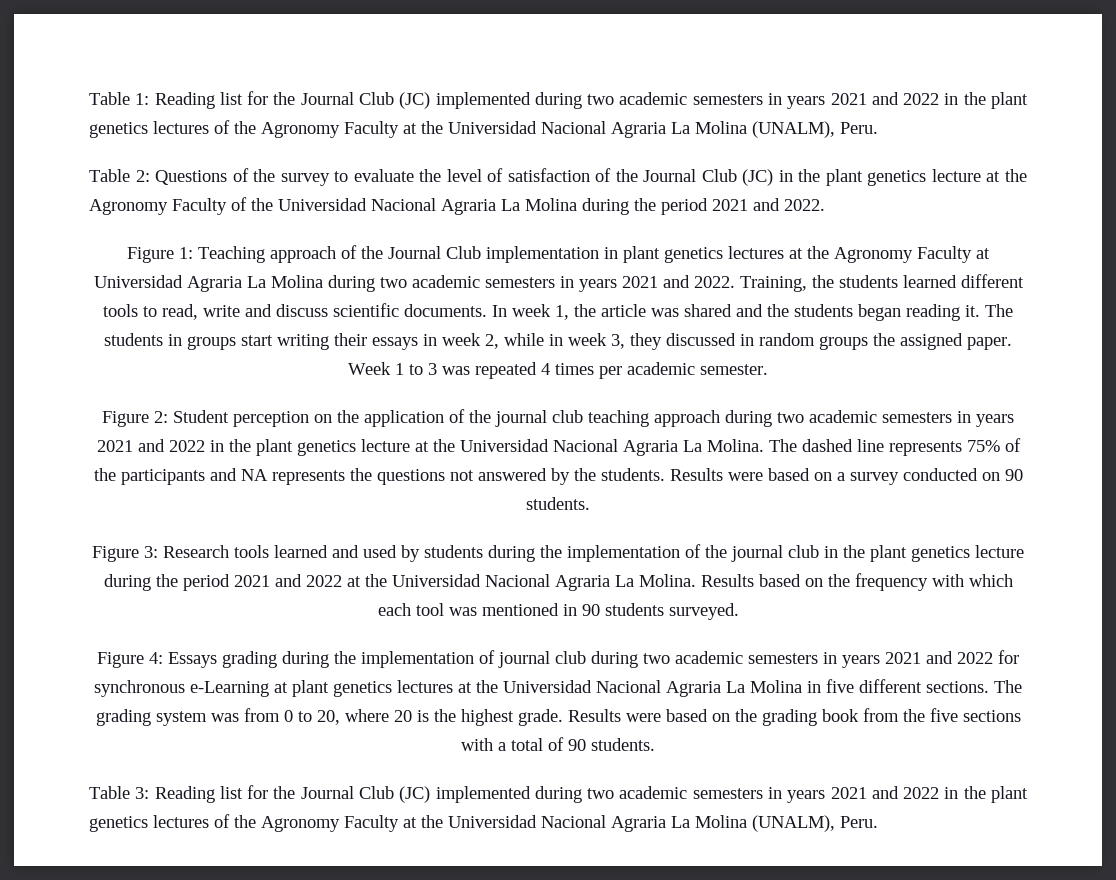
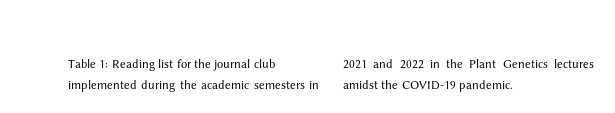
- Table 1: Reading list for the Journal Club (JC) implemented during two academic semesters in years 2021 and 2022 in the plant genetics lectures of the Agronomy Faculty at the Universidad Nacional Agraria La Molina (UNALM), Peru.
- Table 2: Questions of the survey to evaluate the level of satisfaction of the Journal Club (JC) in the plant genetics lecture at the Agronomy Faculty of the Universidad Nacional Agraria La Molina during the period 2021 and 2022.
- Figure 1: Teaching approach of the Journal Club implementation in plant genetics lectures at the Agronomy Faculty at Universidad Agraria La Molina during two academic semesters in years 2021 and 2022. Training, the students learned different tools to read, write and discuss scientific documents. In week 1, the article was shared and the students began reading it. The students in groups start writing their essays in week 2, while in week 3, they discussed in random groups the assigned paper. Week 1 to 3 was repeated 4 times per academic semester.
- Figure 2: Student perception on the application of the journal club teaching approach during two academic semesters in years 2021 and 2022 in the plant genetics lecture at the Universidad Nacional Agraria La Molina. The dashed line represents 75% of the participants and NA represents the questions not answered by the students. Results were based on a survey conducted on 90 students.
- Figure 3: Research tools learned and used by students during the implementation of the journal club in the plant genetics lecture during the period 2021 and 2022 at the Universidad Nacional Agraria La Molina. Results based on the frequency with which each tool was mentioned in 90 students surveyed.
- Figure 4: Essays grading during the implementation of journal club during two academic semesters in years 2021 and 2022 for synchronous e-Learning at plant genetics lectures at the Universidad Nacional Agraria La Molina in five different sections. The grading system was from 0 to 20, where 20 is the highest grade. Results were based on the grading book from the five sections with a total of 90 students.
- Table 3: Reading list for the Journal Club (JC) implemented during two academic semesters in years 2021 and 2022 in the plant genetics lectures of the Agronomy Faculty at the Universidad Nacional Agraria La Molina (UNALM), Peru.
+ Table 1: Reading list for the journal club implemented during the academic semesters in 2021 and 2022 in the Plant Genetics lectures amidst the COVID-19 pandemic.

